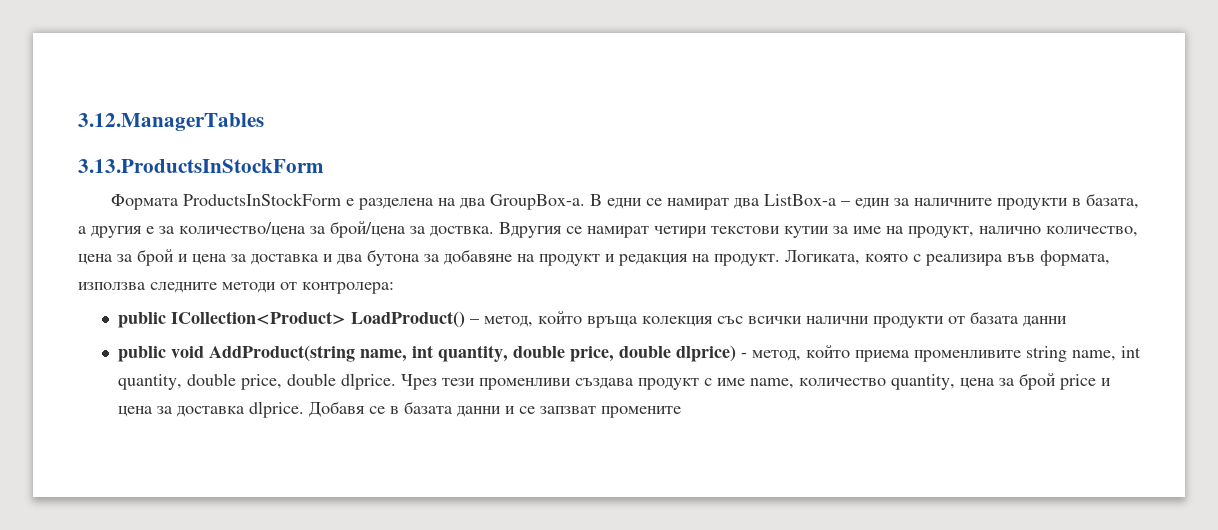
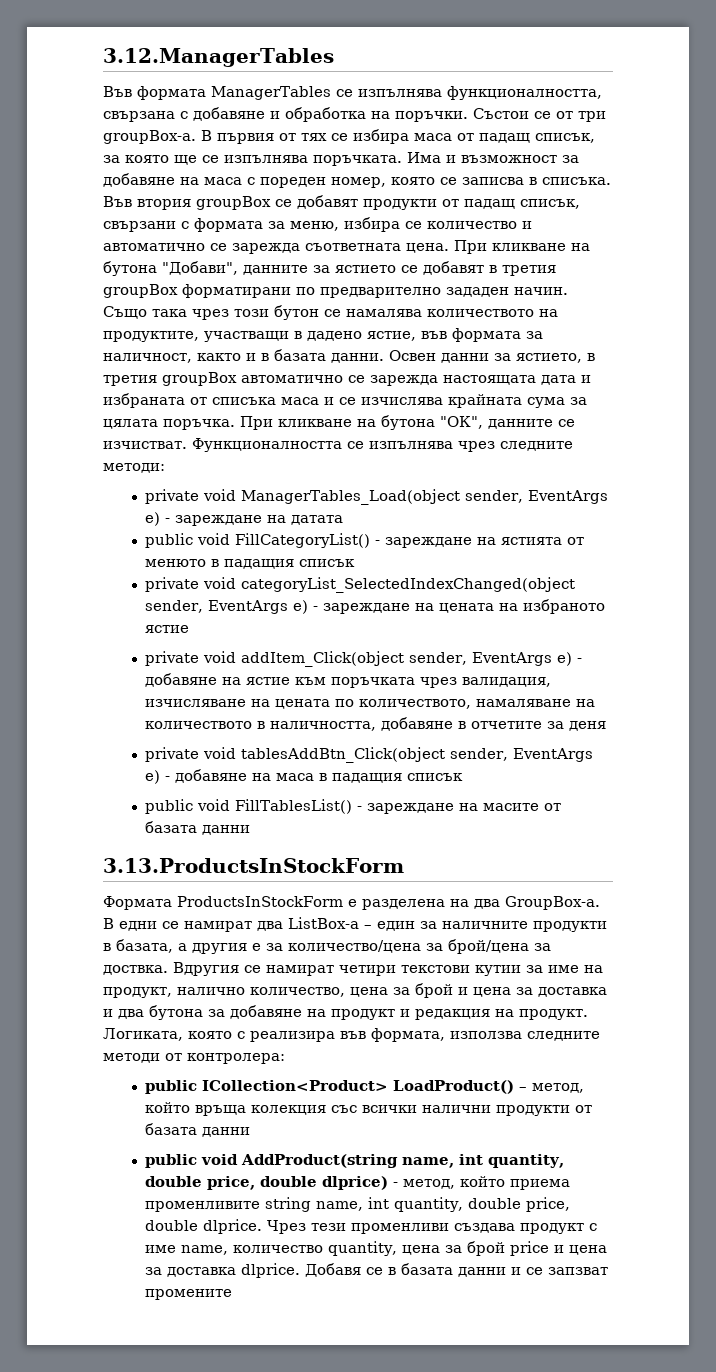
+ Във формата ManagerTables се изпълнява функционалността, свързана с добавяне и обработка на поръчки. Състои се от три groupBox-a. В първия от тях се избира маса от падащ списък, за която ще се изпълнява поръчката. Има и възможност за добавяне на маса с пореден номер, която се записва в списъка. Във втория groupBox се добавят продукти от падащ списък, свързани с формата за меню, избира се количество и автоматично се зарежда съответната цена. При кликване на бутона "Добави", данните за ястието се добавят в третия groupBox форматирани по предварително зададен начин. Също така чрез този бутон се намалява количеството на продуктите, участващи в дадено ястие, във формата за наличност, както и в базата данни. Освен данни за ястието, в третия groupBox автоматично се зарежда настоящата дата и избраната от списъка маса и се изчислява крайната сума за цялата поръчка. При кликване на бутона "ОК", данните се изчистват. Функционалността се изпълнява чрез следните методи:
+ private void ManagerTables_Load(object sender, EventArgs e) - зареждане на датата
+ public void FillCategoryList() - зареждане на ястията от менюто в падащия списък
+ private void categoryList_SelectedIndexChanged(object sender, EventArgs e) - зареждане на цената на избраното ястие
+ private void addItem_Click(object sender, EventArgs e) - добавяне на ястие към поръчката чрез валидация, изчисляване на цената по количеството, намаляване на количеството в наличността, добавяне в отчетите за деня
+ private void tablesAddBtn_Click(object sender, EventArgs e) - добавяне на маса в падащия списък
+ public void FillTablesList() - зареждане на масите от базата данни

